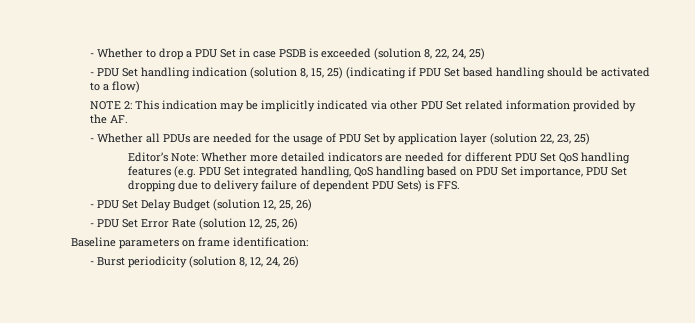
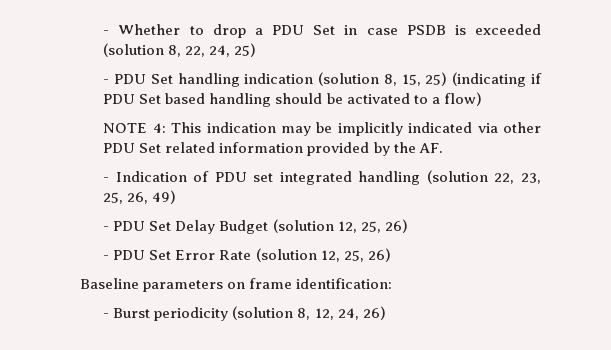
- NOTE 2: This indication may be implicitly indicated via other PDU Set related information provided by the AF.
+ NOTE 4: This indication may be implicitly indicated via other PDU Set related information provided by the AF.
- - Whether all PDUs are needed for the usage of PDU Set by application layer (solution 22, 23, 25)
- Editor’s Note: Whether more detailed indicators are needed for different PDU Set QoS handling features (e.g. PDU Set integrated handling, QoS handling based on PDU Set importance, PDU Set dropping due to delivery failure of dependent PDU Sets) is FFS.
+ - Indication of PDU set integrated handling (solution 22, 23, 25, 26, 49)

